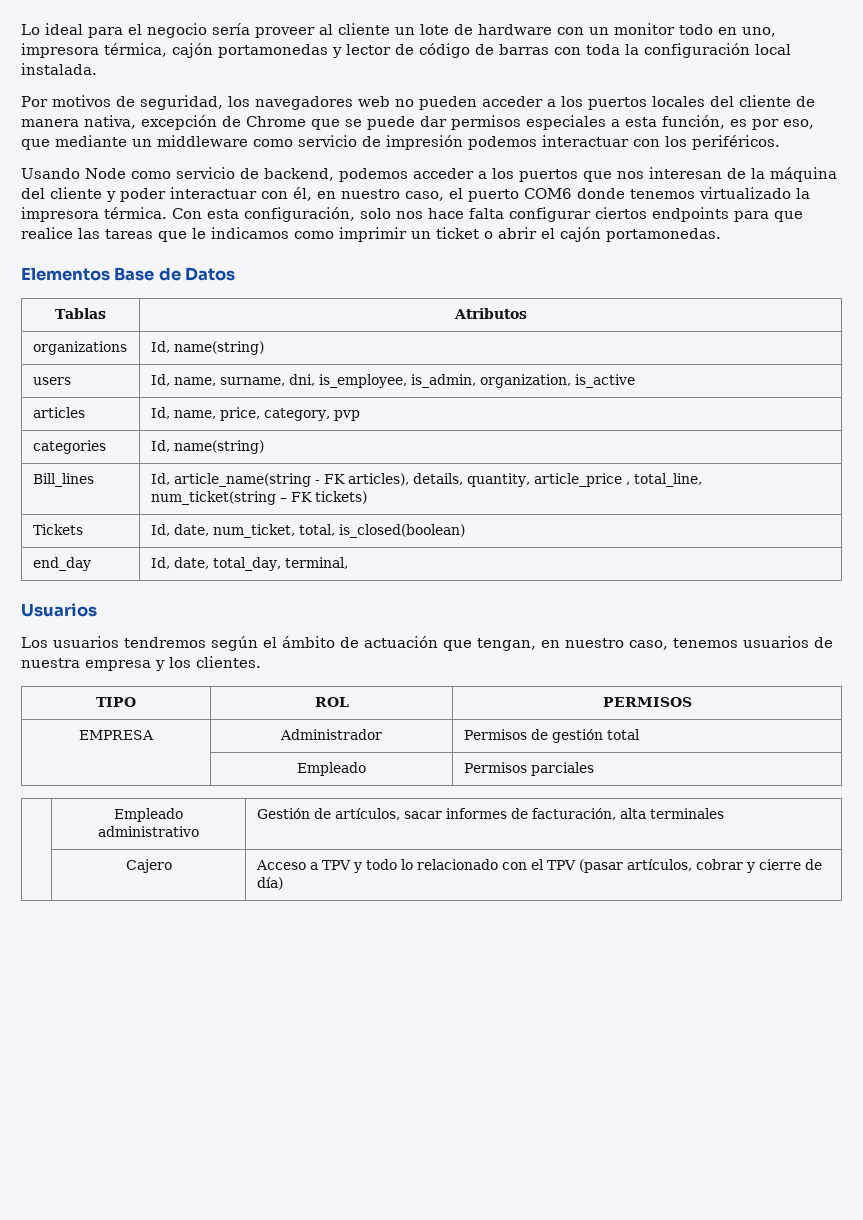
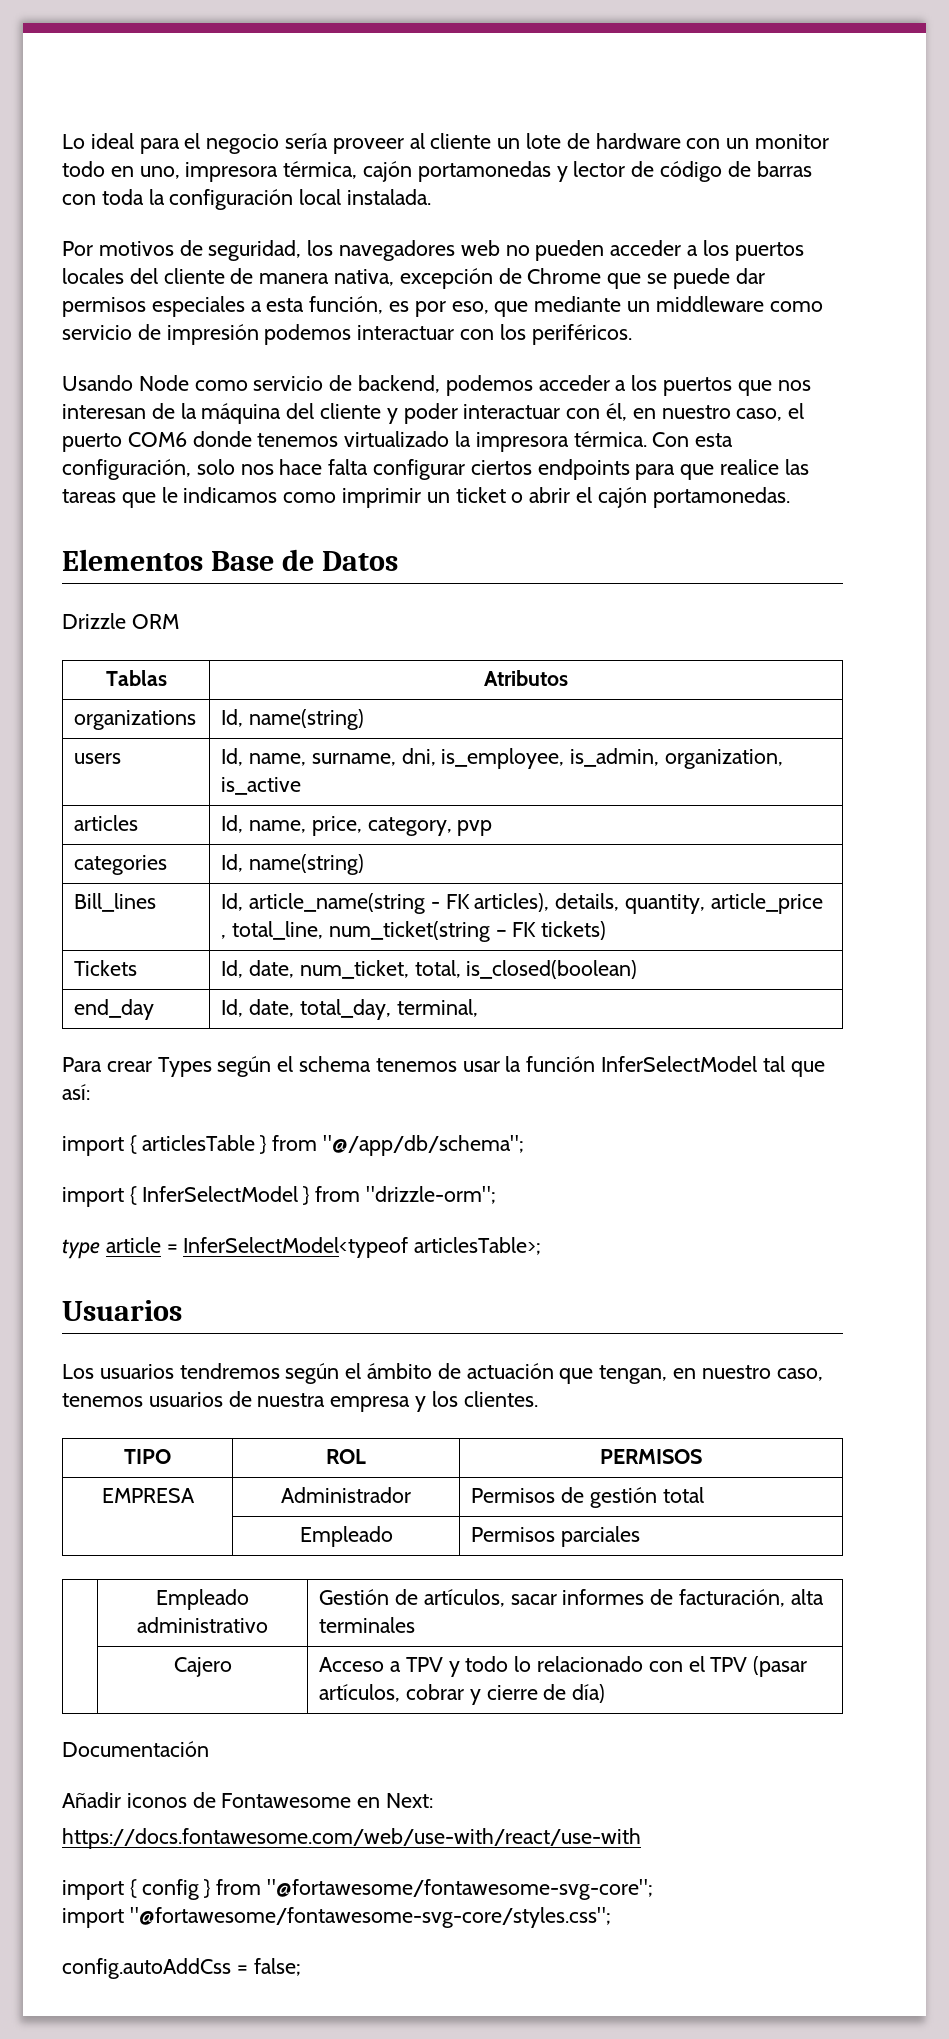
+ Drizzle ORM
+ Para crear Types según el schema tenemos usar la función InferSelectModel tal que así:
+ import { articlesTable } from "@/app/db/schema";
+ import { InferSelectModel } from "drizzle-orm";
+ type article = InferSelectModel<typeof articlesTable>;
+ Documentación
+ Añadir iconos de Fontawesome en Next:
+ https://docs.fontawesome.com/web/use-with/react/use-with
+ import { config } from "@fortawesome/fontawesome-svg-core";
+ import "@fortawesome/fontawesome-svg-core/styles.css";
+ config.autoAddCss = false;

